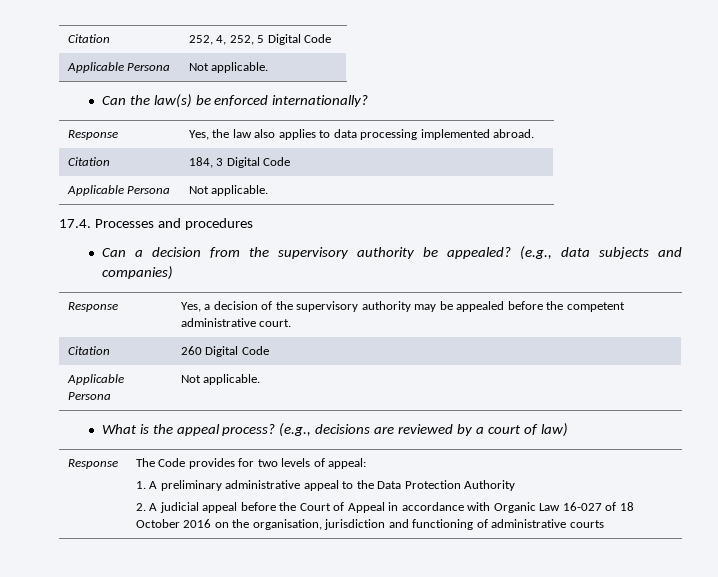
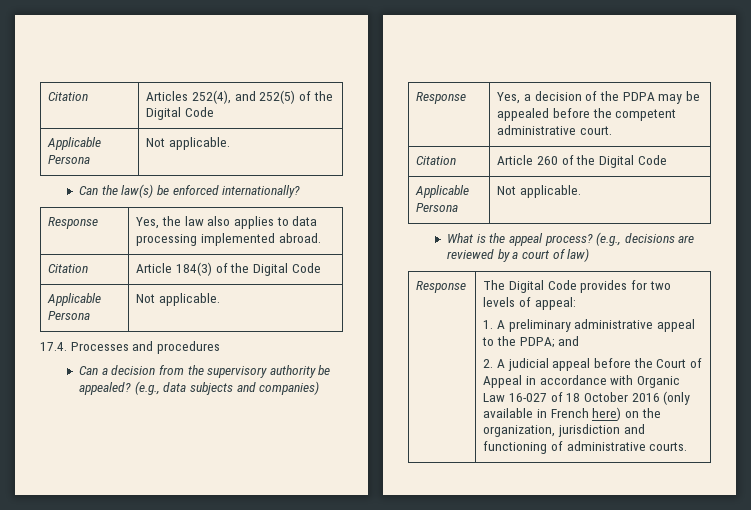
- Citation | 252, 4, 252, 5 Digital Code
+ Citation | Articles 252(4), and 252(5) of the Digital Code
- Citation | 184, 3 Digital Code
+ Citation | Article 184(3) of the Digital Code
- Response | Yes, a decision of the supervisory authority may be appealed before the competent administrative court.
+ Response | Yes, a decision of the PDPA may be appealed before the competent administrative court.
- Citation | 260 Digital Code
+ Citation | Article 260 of the Digital Code
- The Code provides for two levels of appeal:
+ The Digital Code provides for two levels of appeal:
- 1. A preliminary administrative appeal to the Data Protection Authority
+ 1. A preliminary administrative appeal to the PDPA; and
- 2. A judicial appeal before the Court of Appeal in accordance with Organic Law 16-027 of 18 October 2016 on the organisation, jurisdiction and functioning of administrative courts
+ 2. A judicial appeal before the Court of Appeal in accordance with Organic Law 16-027 of 18 October 2016 (only available in French here) on the organization, jurisdiction and functioning of administrative courts.

